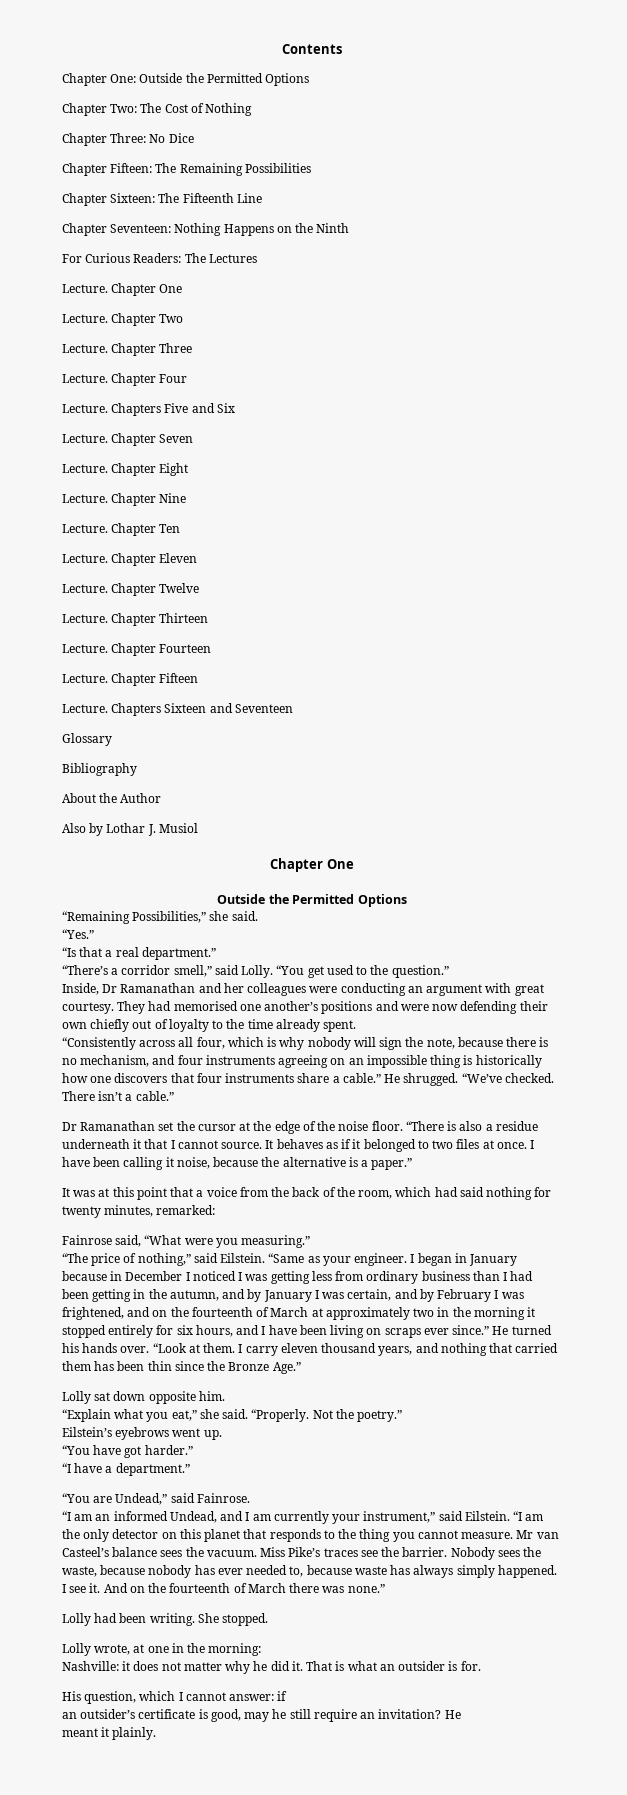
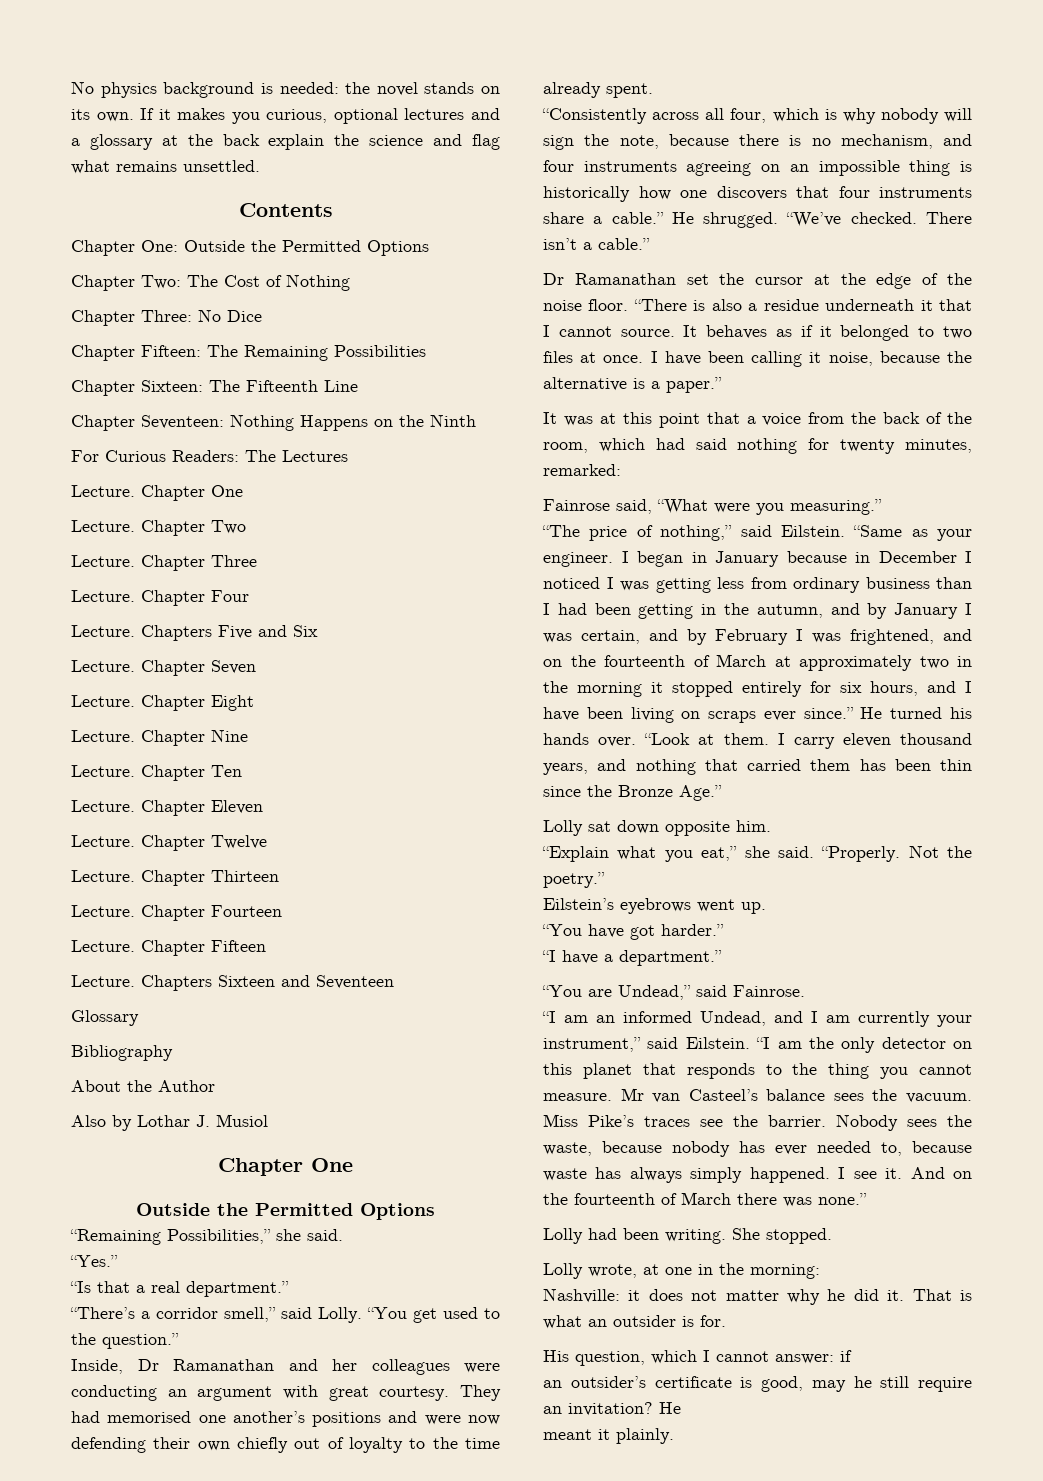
+ No physics background is needed: the novel stands on its own. If it makes you curious, optional lectures and a glossary at the back explain the science and flag what remains unsettled.

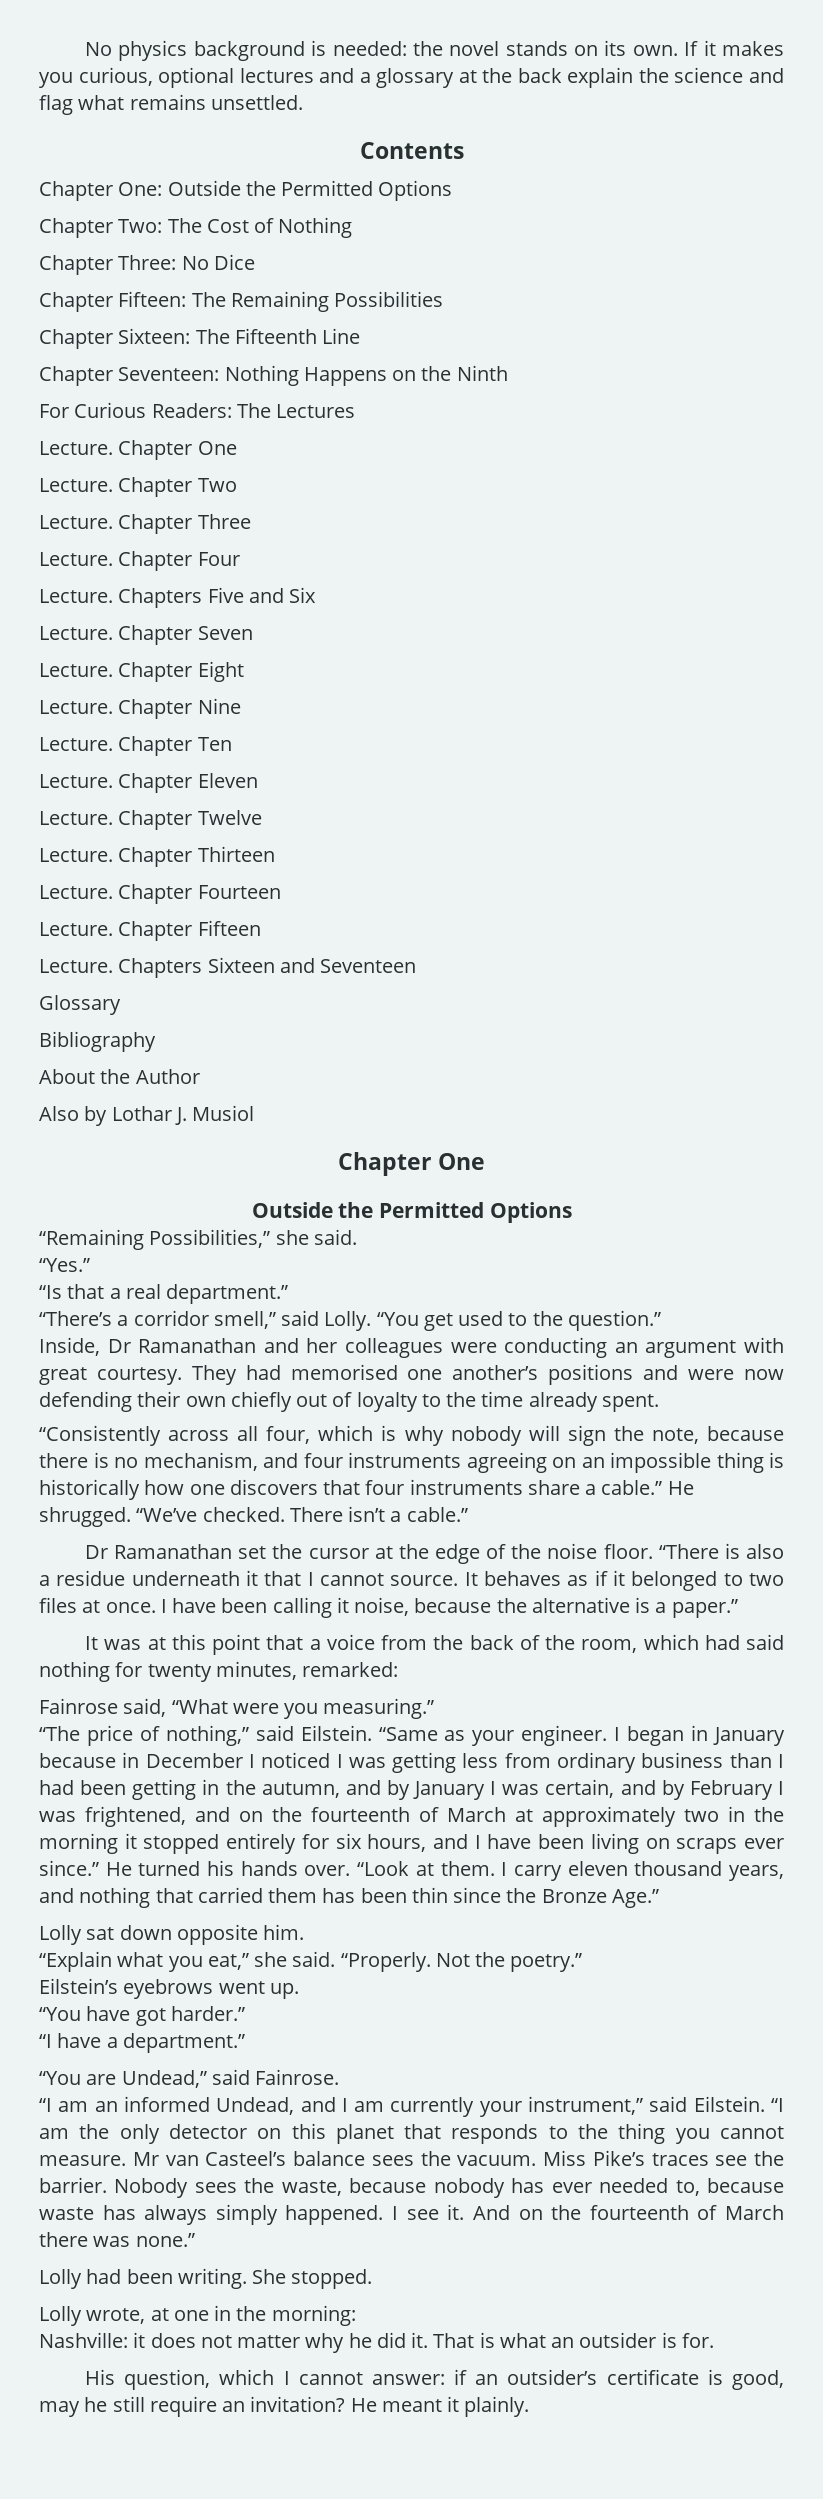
- His question, which I cannot answer: if
- an outsider’s certificate is good, may he still require an invitation? He
- meant it plainly.
+ His question, which I cannot answer: if an outsider’s certificate is good, may he still require an invitation? He meant it plainly.

